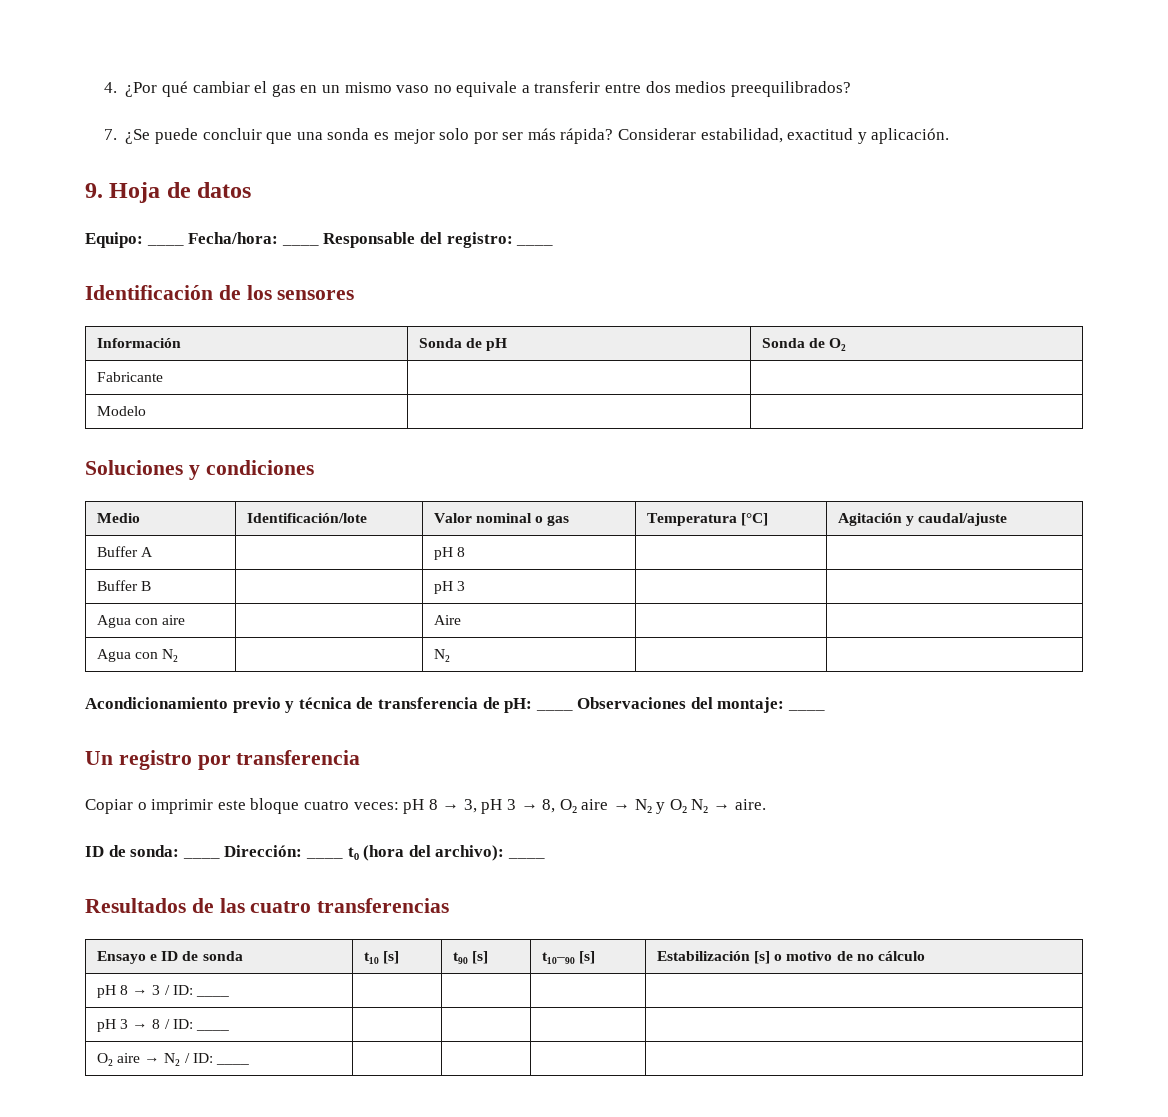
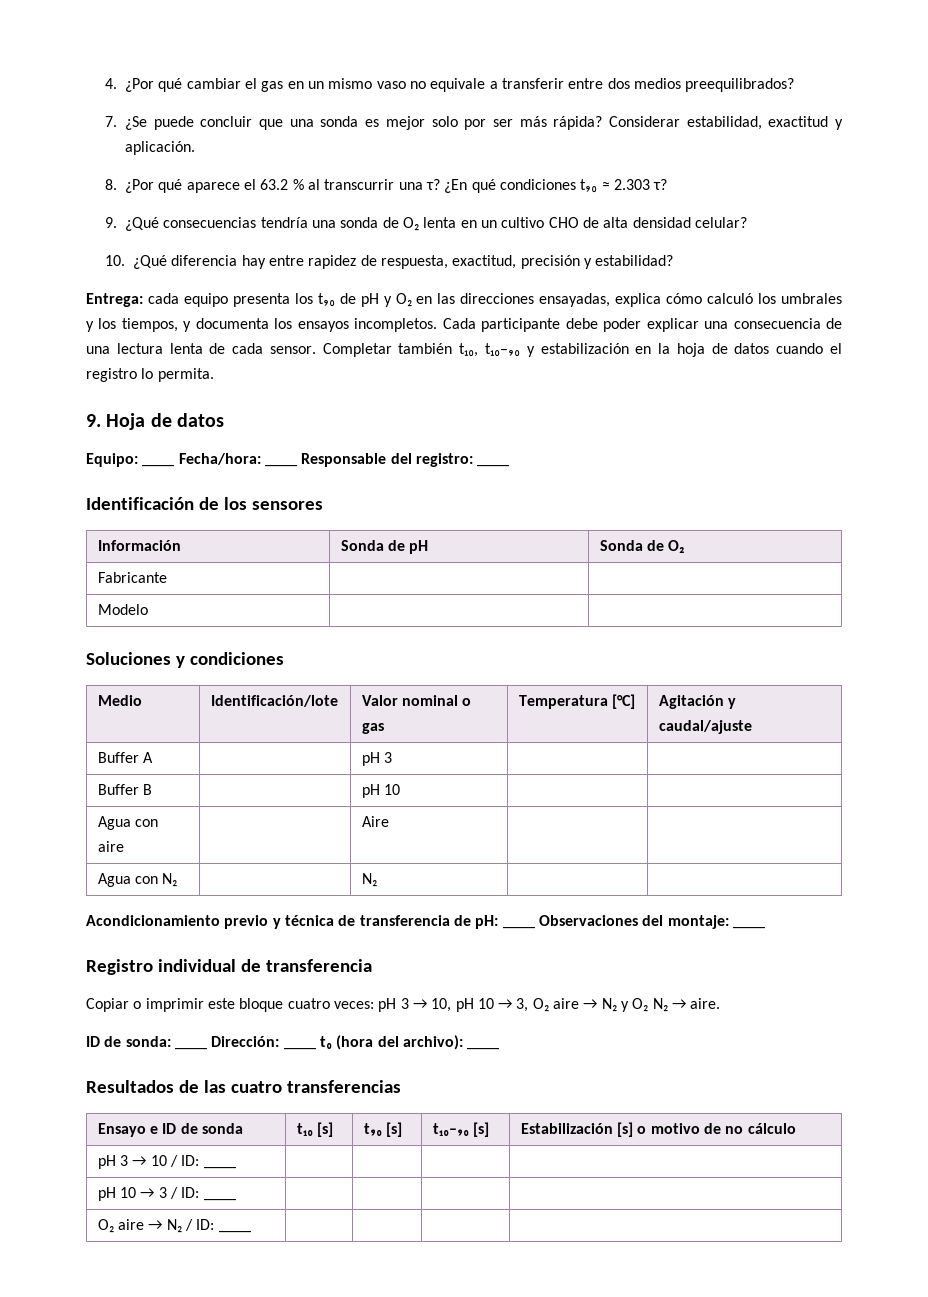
+ 8. ¿Por qué aparece el 63.2 % al transcurrir una τ? ¿En qué condiciones t₉₀ ≈ 2.303 τ?
+ 9. ¿Qué consecuencias tendría una sonda de O₂ lenta en un cultivo CHO de alta densidad celular?
+ 10. ¿Qué diferencia hay entre rapidez de respuesta, exactitud, precisión y estabilidad?
+ Entrega: cada equipo presenta los t₉₀ de pH y O₂ en las direcciones ensayadas, explica cómo calculó los umbrales y los tiempos, y documenta los ensayos incompletos. Cada participante debe poder explicar una consecuencia de una lectura lenta de cada sensor. Completar también t₁₀, t₁₀–₉₀ y estabilización en la hoja de datos cuando el registro lo permita.
- Buffer A | | pH 8 | |
+ Buffer A | | pH 3 | |
- Buffer B | | pH 3 | |
+ Buffer B | | pH 10 | |
- Un registro por transferencia
+ Registro individual de transferencia
- Copiar o imprimir este bloque cuatro veces: pH 8 → 3, pH 3 → 8, O₂ aire → N₂ y O₂ N₂ → aire.
+ Copiar o imprimir este bloque cuatro veces: pH 3 → 10, pH 10 → 3, O₂ aire → N₂ y O₂ N₂ → aire.
- pH 8 → 3 / ID: ____ | | | |
+ pH 3 → 10 / ID: ____ | | | |
- pH 3 → 8 / ID: ____ | | | |
+ pH 10 → 3 / ID: ____ | | | |

